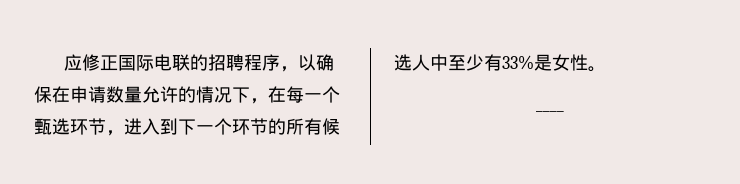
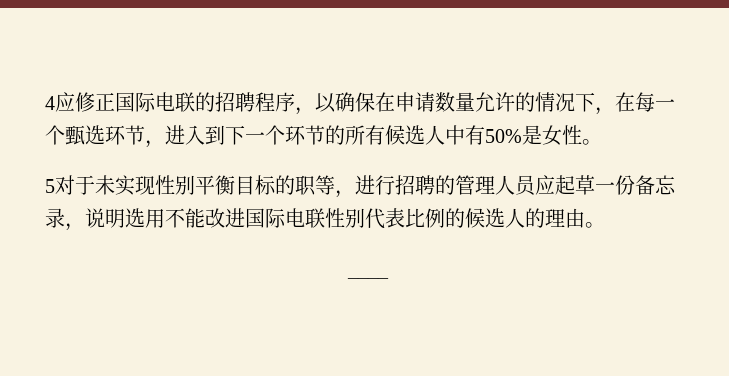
- 应修正国际电联的招聘程序，以确保在申请数量允许的情况下，在每一个甄选环节，进入到下一个环节的所有候选人中至少有33%是女性。
+ 4应修正国际电联的招聘程序，以确保在申请数量允许的情况下，在每一个甄选环节，进入到下一个环节的所有候选人中有50%是女性。
+ 5对于未实现性别平衡目标的职等，进行招聘的管理人员应起草一份备忘录，说明选用不能改进国际电联性别代表比例的候选人的理由。

